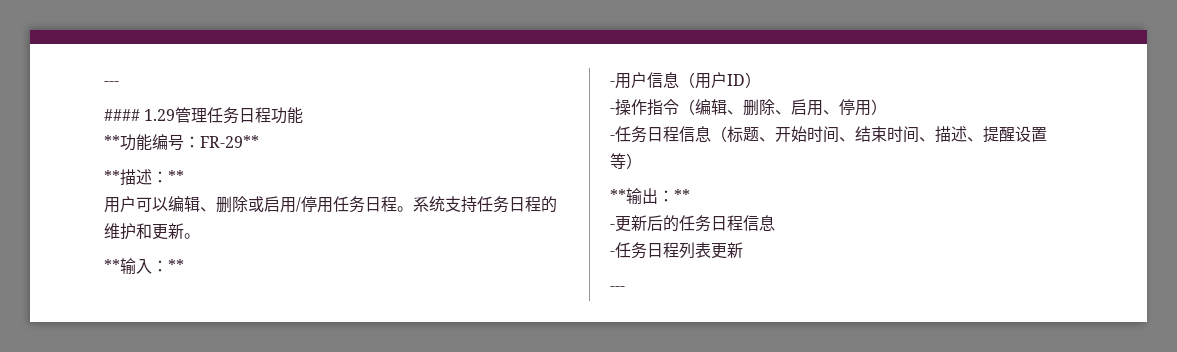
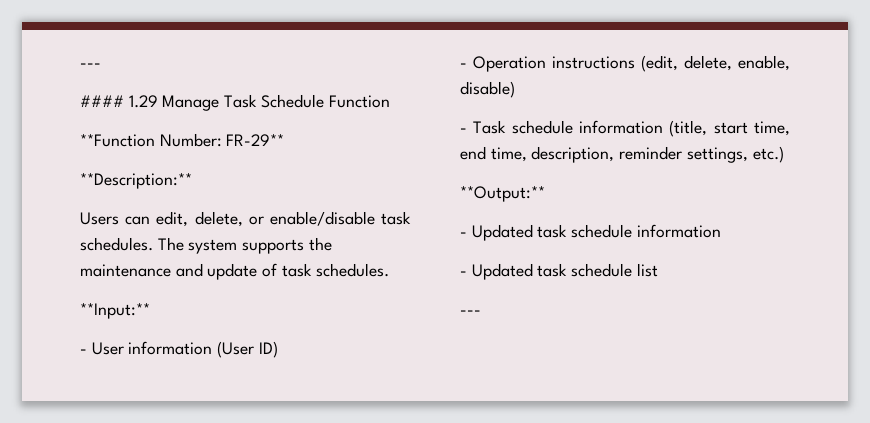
- #### 1.29管理任务日程功能
- **功能编号：FR-29**
- **描述：**
- 用户可以编辑、删除或启用/停用任务日程。系统支持任务日程的维护和更新。
- **输入：**
- -用户信息（用户ID）
- -操作指令（编辑、删除、启用、停用）
- -任务日程信息（标题、开始时间、结束时间、描述、提醒设置等）
- **输出：**
- -更新后的任务日程信息
- -任务日程列表更新
+ #### 1.29 Manage Task Schedule Function
+ **Function Number: FR-29**
+ **Description:**
+ Users can edit, delete, or enable/disable task schedules. The system supports the maintenance and update of task schedules.
+ **Input:**
+ - User information (User ID)
+ - Operation instructions (edit, delete, enable, disable)
+ - Task schedule information (title, start time, end time, description, reminder settings, etc.)
+ **Output:**
+ - Updated task schedule information
+ - Updated task schedule list

